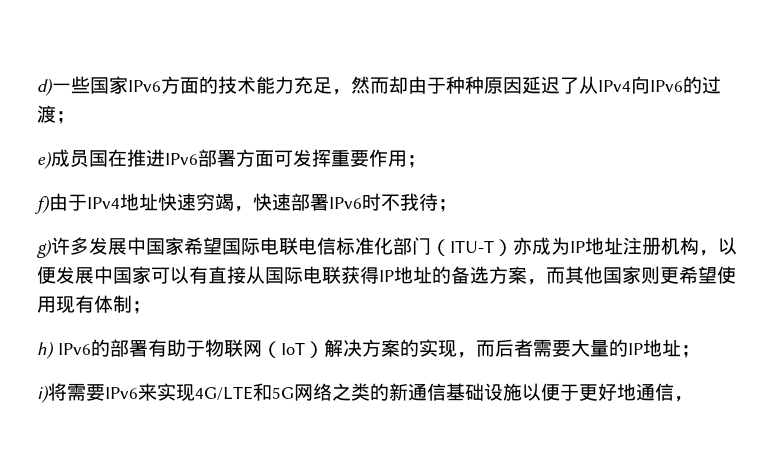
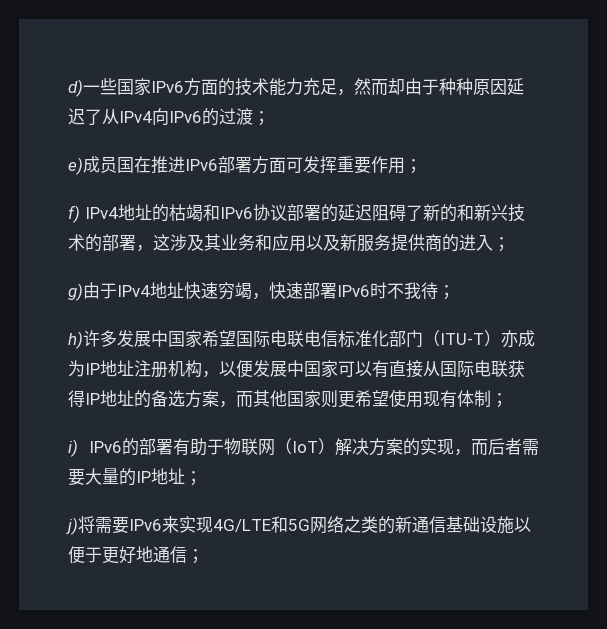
- f)由于IPv4地址快速穷竭，快速部署IPv6时不我待；
+ f) IPv4地址的枯竭和IPv6协议部署的延迟阻碍了新的和新兴技术的部署，这涉及其业务和应用以及新服务提供商的进入；
+ g)由于IPv4地址快速穷竭，快速部署IPv6时不我待；
- g)许多发展中国家希望国际电联电信标准化部门（ITU-T）亦成为IP地址注册机构，以便发展中国家可以有直接从国际电联获得IP地址的备选方案，而其他国家则更希望使用现有体制；
+ h)许多发展中国家希望国际电联电信标准化部门（ITU-T）亦成为IP地址注册机构，以便发展中国家可以有直接从国际电联获得IP地址的备选方案，而其他国家则更希望使用现有体制；
- h) IPv6的部署有助于物联网（IoT）解决方案的实现，而后者需要大量的IP地址；
+ i) IPv6的部署有助于物联网（IoT）解决方案的实现，而后者需要大量的IP地址；
- i)将需要IPv6来实现4G/LTE和5G网络之类的新通信基础设施以便于更好地通信，
+ j)将需要IPv6来实现4G/LTE和5G网络之类的新通信基础设施以便于更好地通信；

